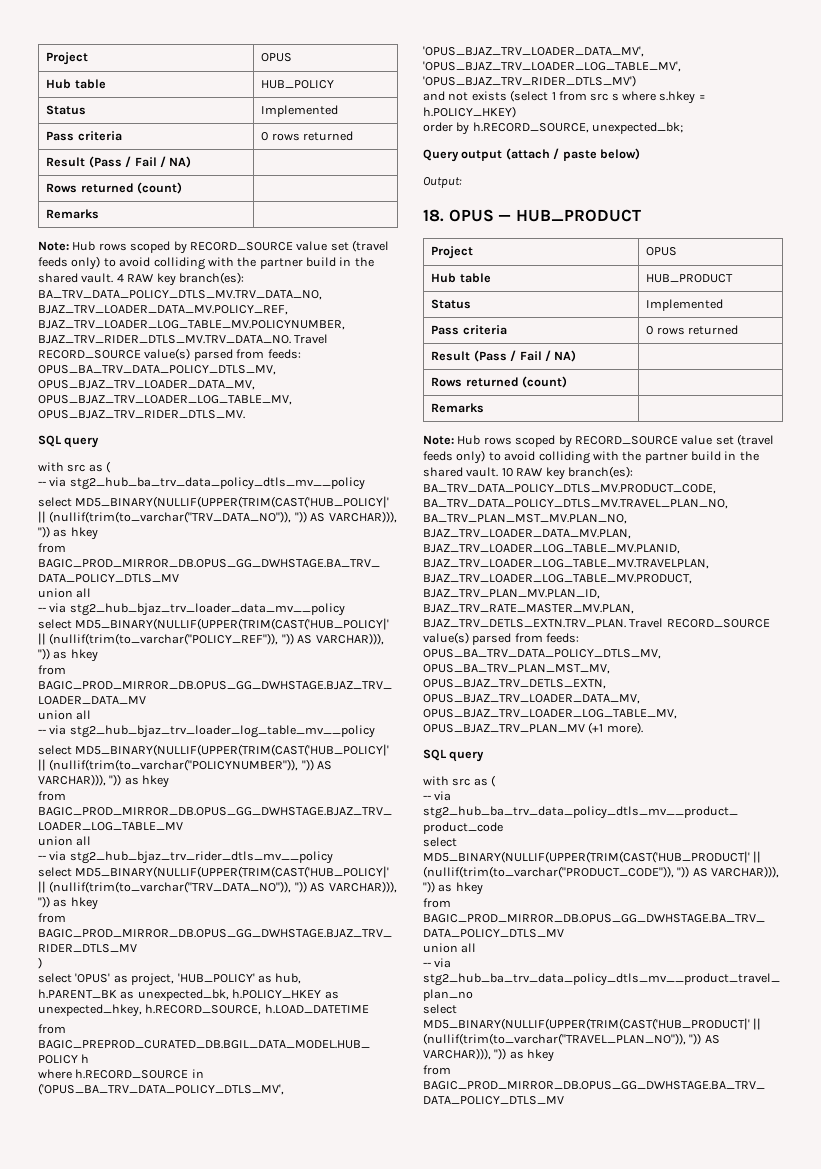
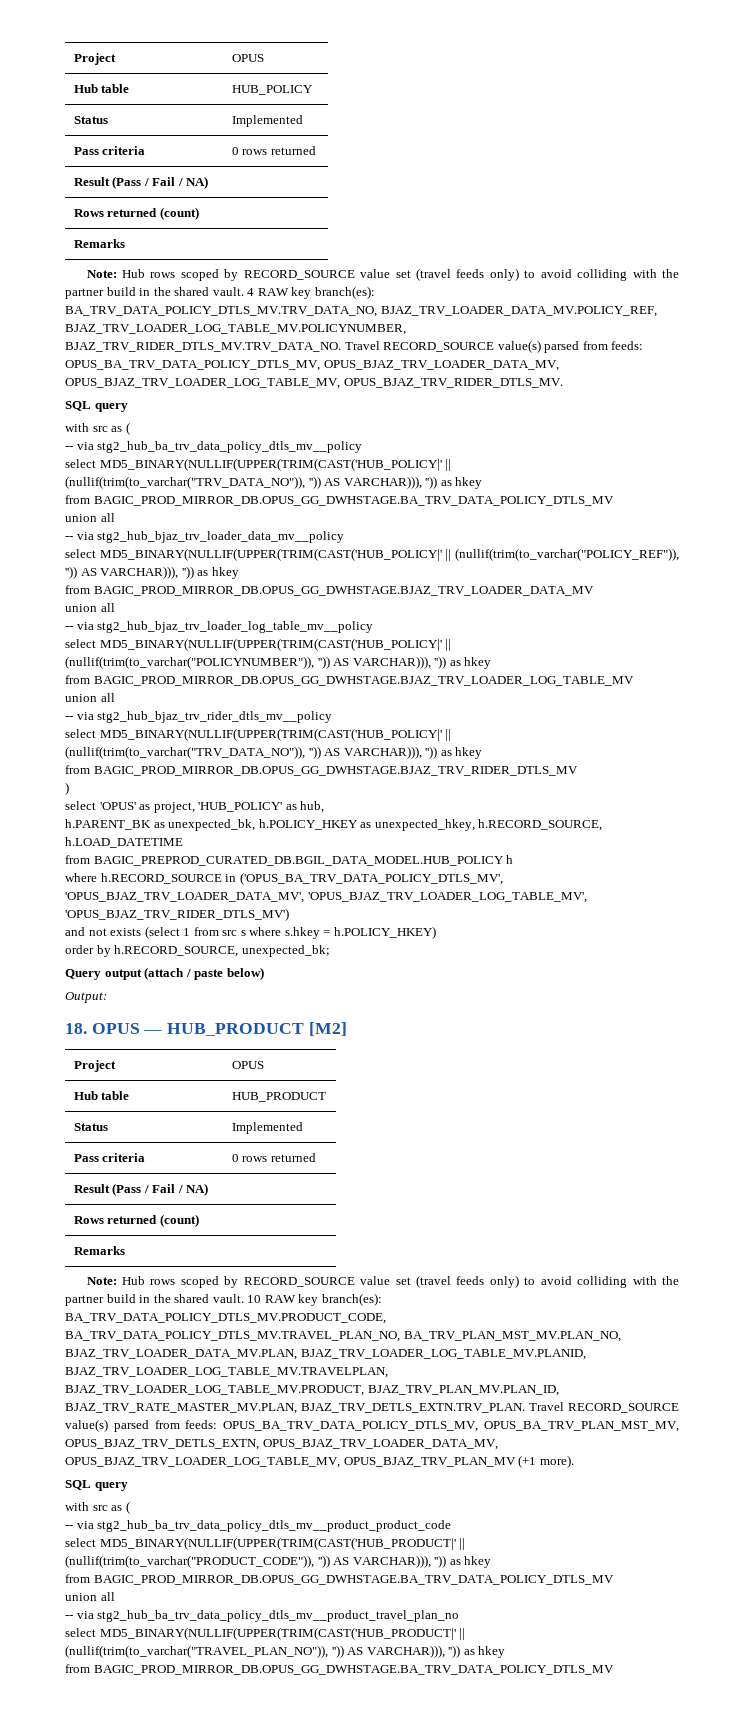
- 18. OPUS — HUB_PRODUCT
+ 18. OPUS — HUB_PRODUCT [M2]

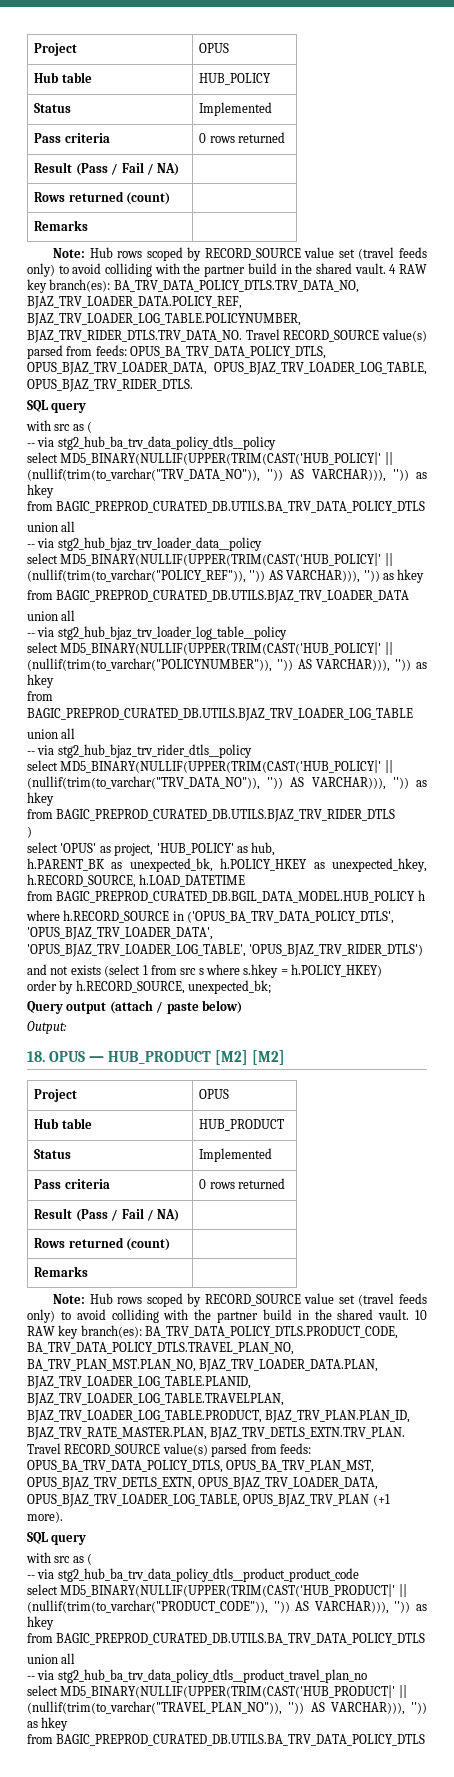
- 4 RAW key branch(es): BA_TRV_DATA_POLICY_DTLS_MV.TRV_DATA_NO, BJAZ_TRV_LOADER_DATA_MV.POLICY_REF, BJAZ_TRV_LOADER_LOG_TABLE_MV.POLICYNUMBER, BJAZ_TRV_RIDER_DTLS_MV.TRV_DATA_NO. Travel RECORD_SOURCE value(s) parsed from feeds: OPUS_BA_TRV_DATA_POLICY_DTLS_MV, OPUS_BJAZ_TRV_LOADER_DATA_MV, OPUS_BJAZ_TRV_LOADER_LOG_TABLE_MV, OPUS_BJAZ_TRV_RIDER_DTLS_MV.
+ 4 RAW key branch(es): BA_TRV_DATA_POLICY_DTLS.TRV_DATA_NO, BJAZ_TRV_LOADER_DATA.POLICY_REF, BJAZ_TRV_LOADER_LOG_TABLE.POLICYNUMBER, BJAZ_TRV_RIDER_DTLS.TRV_DATA_NO. Travel RECORD_SOURCE value(s) parsed from feeds: OPUS_BA_TRV_DATA_POLICY_DTLS, OPUS_BJAZ_TRV_LOADER_DATA, OPUS_BJAZ_TRV_LOADER_LOG_TABLE, OPUS_BJAZ_TRV_RIDER_DTLS.
  SQL query
  with src as (
- -- via stg2_hub_ba_trv_data_policy_dtls_mv__policy
+ -- via stg2_hub_ba_trv_data_policy_dtls__policy
  select MD5_BINARY(NULLIF(UPPER(TRIM(CAST('HUB_POLICY|' || (nullif(trim(to_varchar("TRV_DATA_NO")), '')) AS VARCHAR))), '')) as hkey
- from BAGIC_PROD_MIRROR_DB.OPUS_GG_DWHSTAGE.BA_TRV_DATA_POLICY_DTLS_MV
+ from BAGIC_PREPROD_CURATED_DB.UTILS.BA_TRV_DATA_POLICY_DTLS
  union all
- -- via stg2_hub_bjaz_trv_loader_data_mv__policy
+ -- via stg2_hub_bjaz_trv_loader_data__policy
- from BAGIC_PROD_MIRROR_DB.OPUS_GG_DWHSTAGE.BJAZ_TRV_LOADER_DATA_MV
+ from BAGIC_PREPROD_CURATED_DB.UTILS.BJAZ_TRV_LOADER_DATA
  union all
- -- via stg2_hub_bjaz_trv_loader_log_table_mv__policy
+ -- via stg2_hub_bjaz_trv_loader_log_table__policy
- from BAGIC_PROD_MIRROR_DB.OPUS_GG_DWHSTAGE.BJAZ_TRV_LOADER_LOG_TABLE_MV
+ from BAGIC_PREPROD_CURATED_DB.UTILS.BJAZ_TRV_LOADER_LOG_TABLE
  union all
- -- via stg2_hub_bjaz_trv_rider_dtls_mv__policy
+ -- via stg2_hub_bjaz_trv_rider_dtls__policy
- from BAGIC_PROD_MIRROR_DB.OPUS_GG_DWHSTAGE.BJAZ_TRV_RIDER_DTLS_MV
+ from BAGIC_PREPROD_CURATED_DB.UTILS.BJAZ_TRV_RIDER_DTLS
- where h.RECORD_SOURCE in ('OPUS_BA_TRV_DATA_POLICY_DTLS_MV', 'OPUS_BJAZ_TRV_LOADER_DATA_MV', 'OPUS_BJAZ_TRV_LOADER_LOG_TABLE_MV', 'OPUS_BJAZ_TRV_RIDER_DTLS_MV')
+ where h.RECORD_SOURCE in ('OPUS_BA_TRV_DATA_POLICY_DTLS', 'OPUS_BJAZ_TRV_LOADER_DATA', 'OPUS_BJAZ_TRV_LOADER_LOG_TABLE', 'OPUS_BJAZ_TRV_RIDER_DTLS')
- 18. OPUS — HUB_PRODUCT [M2]
+ 18. OPUS — HUB_PRODUCT [M2] [M2]
- 10 RAW key branch(es): BA_TRV_DATA_POLICY_DTLS_MV.PRODUCT_CODE, BA_TRV_DATA_POLICY_DTLS_MV.TRAVEL_PLAN_NO, BA_TRV_PLAN_MST_MV.PLAN_NO, BJAZ_TRV_LOADER_DATA_MV.PLAN, BJAZ_TRV_LOADER_LOG_TABLE_MV.PLANID, BJAZ_TRV_LOADER_LOG_TABLE_MV.TRAVELPLAN, BJAZ_TRV_LOADER_LOG_TABLE_MV.PRODUCT, BJAZ_TRV_PLAN_MV.PLAN_ID, BJAZ_TRV_RATE_MASTER_MV.PLAN, BJAZ_TRV_DETLS_EXTN.TRV_PLAN. Travel RECORD_SOURCE value(s) parsed from feeds: OPUS_BA_TRV_DATA_POLICY_DTLS_MV, OPUS_BA_TRV_PLAN_MST_MV, OPUS_BJAZ_TRV_DETLS_EXTN, OPUS_BJAZ_TRV_LOADER_DATA_MV, OPUS_BJAZ_TRV_LOADER_LOG_TABLE_MV, OPUS_BJAZ_TRV_PLAN_MV (+1 more).
+ 10 RAW key branch(es): BA_TRV_DATA_POLICY_DTLS.PRODUCT_CODE, BA_TRV_DATA_POLICY_DTLS.TRAVEL_PLAN_NO, BA_TRV_PLAN_MST.PLAN_NO, BJAZ_TRV_LOADER_DATA.PLAN, BJAZ_TRV_LOADER_LOG_TABLE.PLANID, BJAZ_TRV_LOADER_LOG_TABLE.TRAVELPLAN, BJAZ_TRV_LOADER_LOG_TABLE.PRODUCT, BJAZ_TRV_PLAN.PLAN_ID, BJAZ_TRV_RATE_MASTER.PLAN, BJAZ_TRV_DETLS_EXTN.TRV_PLAN. Travel RECORD_SOURCE value(s) parsed from feeds: OPUS_BA_TRV_DATA_POLICY_DTLS, OPUS_BA_TRV_PLAN_MST, OPUS_BJAZ_TRV_DETLS_EXTN, OPUS_BJAZ_TRV_LOADER_DATA, OPUS_BJAZ_TRV_LOADER_LOG_TABLE, OPUS_BJAZ_TRV_PLAN (+1 more).
- -- via stg2_hub_ba_trv_data_policy_dtls_mv__product_product_code
+ -- via stg2_hub_ba_trv_data_policy_dtls__product_product_code
  select MD5_BINARY(NULLIF(UPPER(TRIM(CAST('HUB_PRODUCT|' || (nullif(trim(to_varchar("PRODUCT_CODE")), '')) AS VARCHAR))), '')) as hkey
- from BAGIC_PROD_MIRROR_DB.OPUS_GG_DWHSTAGE.BA_TRV_DATA_POLICY_DTLS_MV
+ from BAGIC_PREPROD_CURATED_DB.UTILS.BA_TRV_DATA_POLICY_DTLS
  union all
- -- via stg2_hub_ba_trv_data_policy_dtls_mv__product_travel_plan_no
+ -- via stg2_hub_ba_trv_data_policy_dtls__product_travel_plan_no
  select MD5_BINARY(NULLIF(UPPER(TRIM(CAST('HUB_PRODUCT|' || (nullif(trim(to_varchar("TRAVEL_PLAN_NO")), '')) AS VARCHAR))), '')) as hkey
- from BAGIC_PROD_MIRROR_DB.OPUS_GG_DWHSTAGE.BA_TRV_DATA_POLICY_DTLS_MV
+ from BAGIC_PREPROD_CURATED_DB.UTILS.BA_TRV_DATA_POLICY_DTLS

